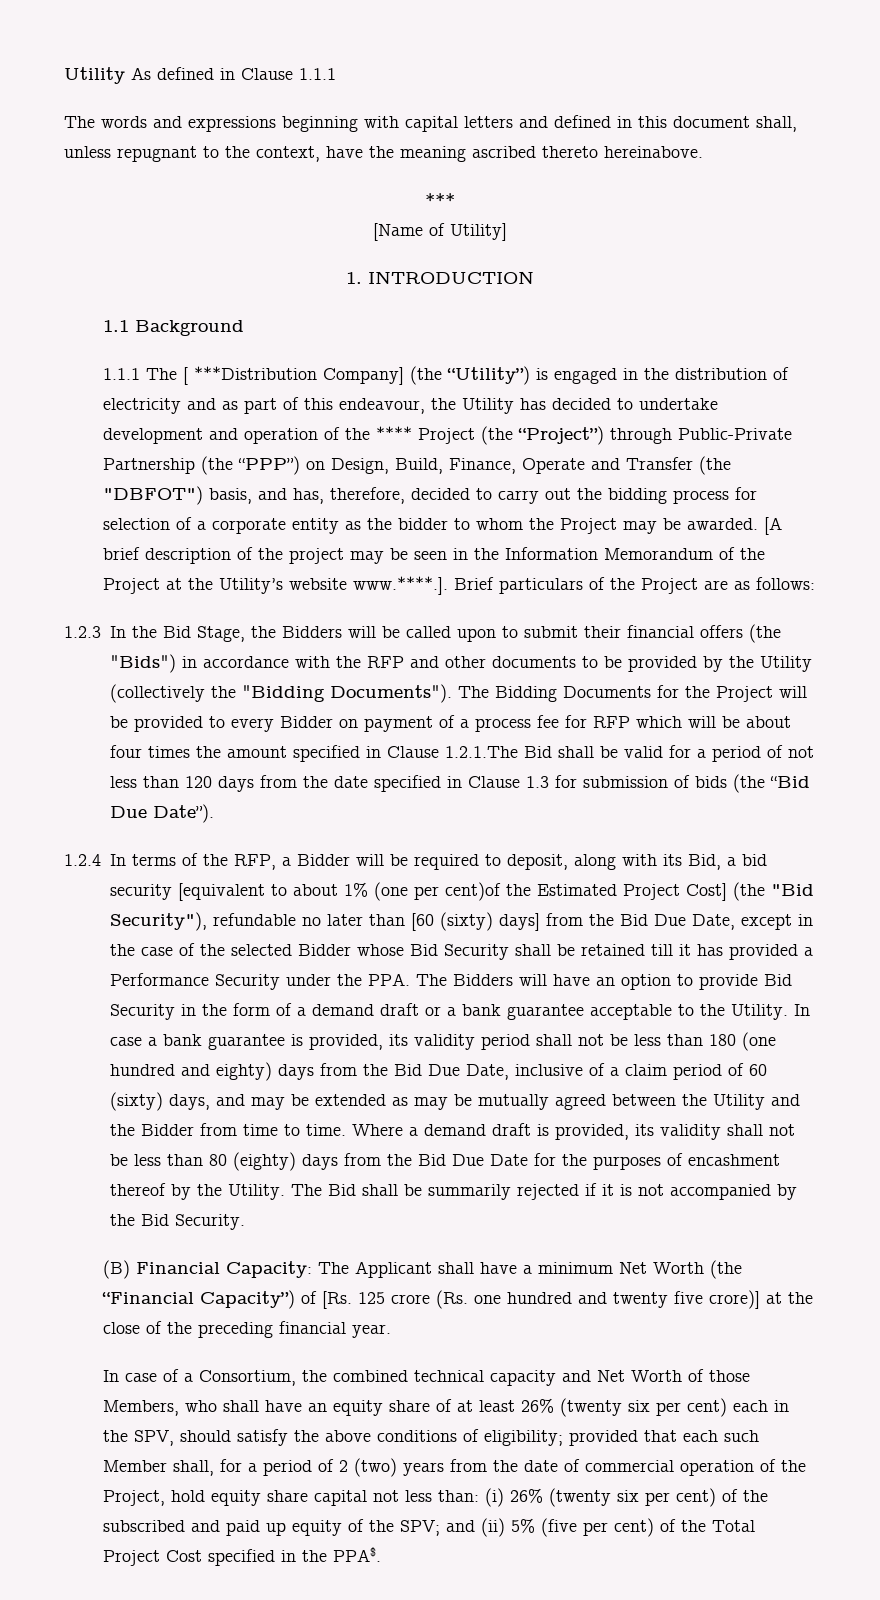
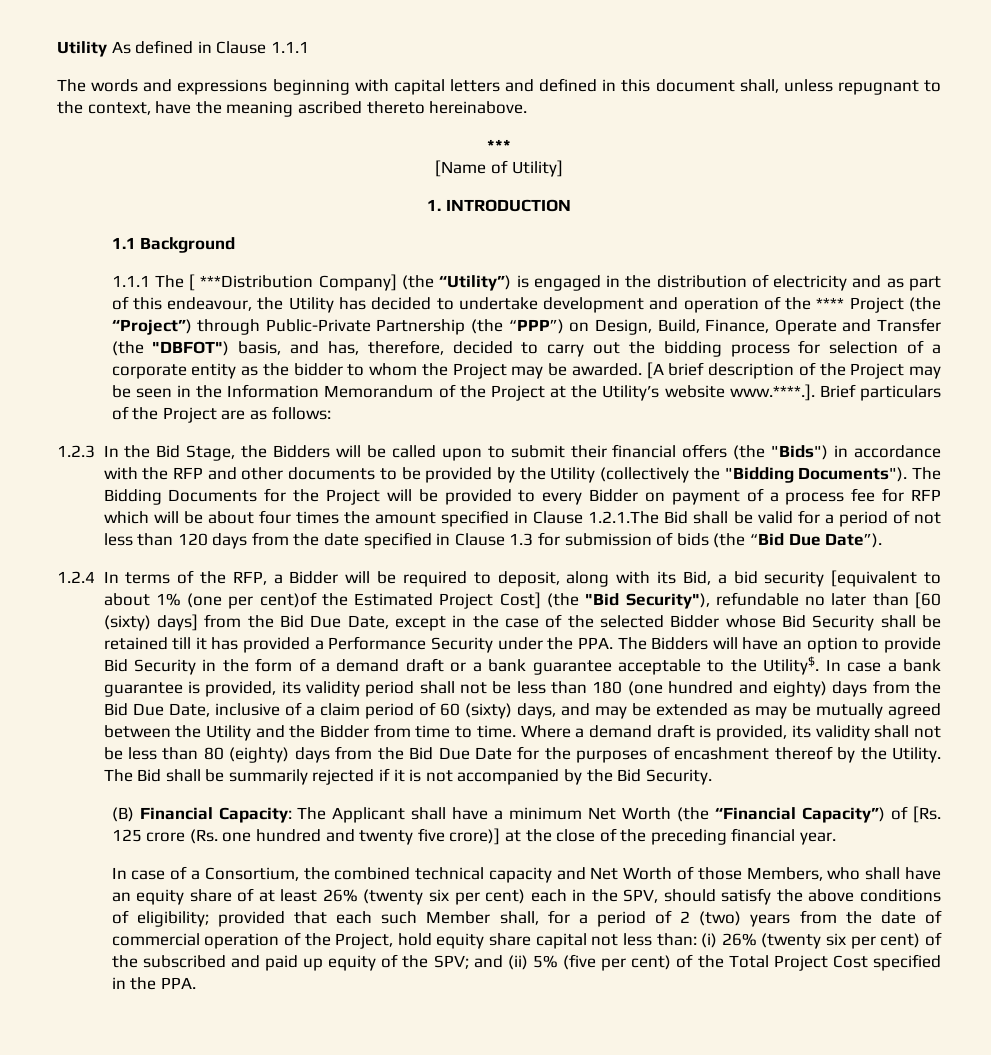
- [A brief description of the project may be seen in the Information Memorandum of the Project at the Utility’s website www.****.]. Brief particulars of the Project are as follows:
+ [A brief description of the Project may be seen in the Information Memorandum of the Project at the Utility’s website www.****.]. Brief particulars of the Project are as follows:
- 1.2.4 In terms of the RFP, a Bidder will be required to deposit, along with its Bid, a bid security [equivalent to about 1% (one per cent)of the Estimated Project Cost] (the "Bid Security"), refundable no later than [60 (sixty) days] from the Bid Due Date, except in the case of the selected Bidder whose Bid Security shall be retained till it has provided a Performance Security under the PPA. The Bidders will have an option to provide Bid Security in the form of a demand draft or a bank guarantee acceptable to the Utility.
+ 1.2.4 In terms of the RFP, a Bidder will be required to deposit, along with its Bid, a bid security [equivalent to about 1% (one per cent)of the Estimated Project Cost] (the "Bid Security"), refundable no later than [60 (sixty) days] from the Bid Due Date, except in the case of the selected Bidder whose Bid Security shall be retained till it has provided a Performance Security under the PPA. The Bidders will have an option to provide Bid Security in the form of a demand draft or a bank guarantee acceptable to the Utility$.
- and (ii) 5% (five per cent) of the Total Project Cost specified in the PPA$.
+ and (ii) 5% (five per cent) of the Total Project Cost specified in the PPA.

